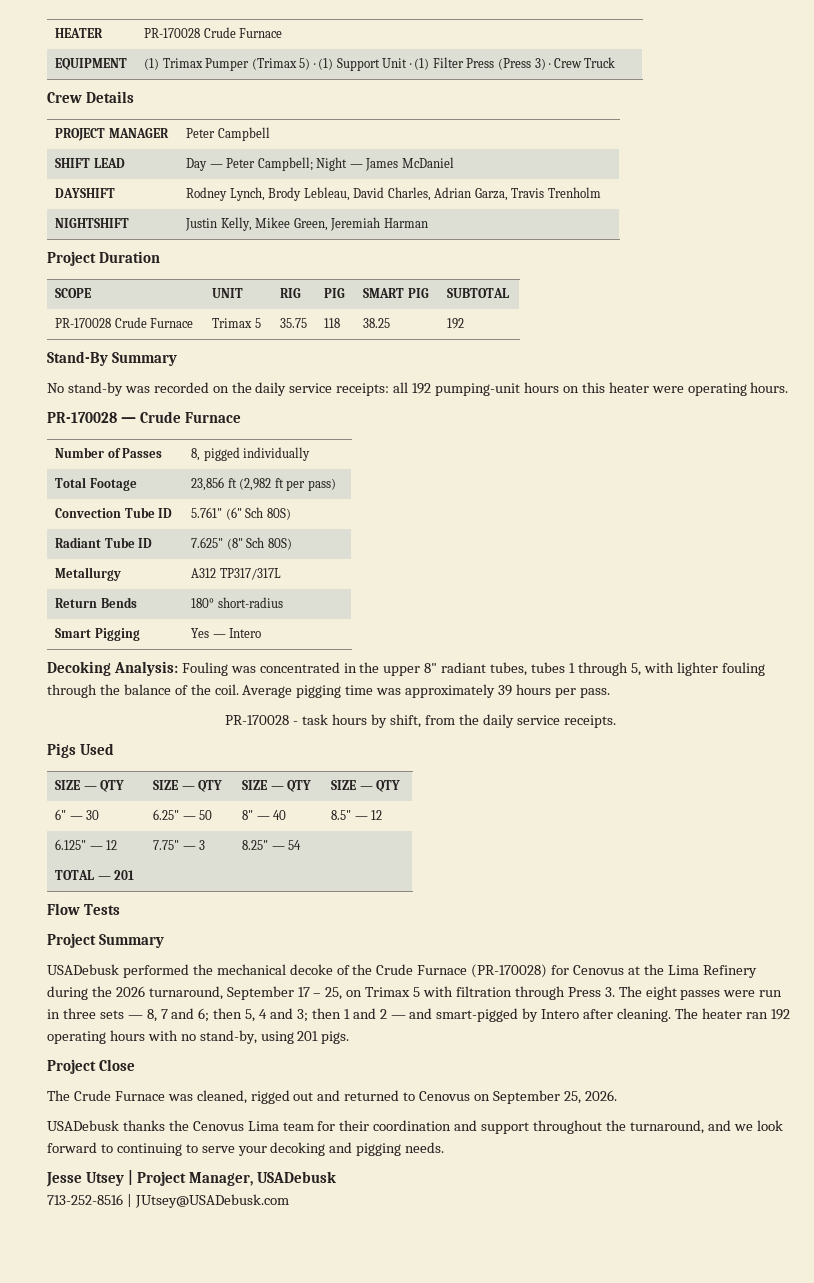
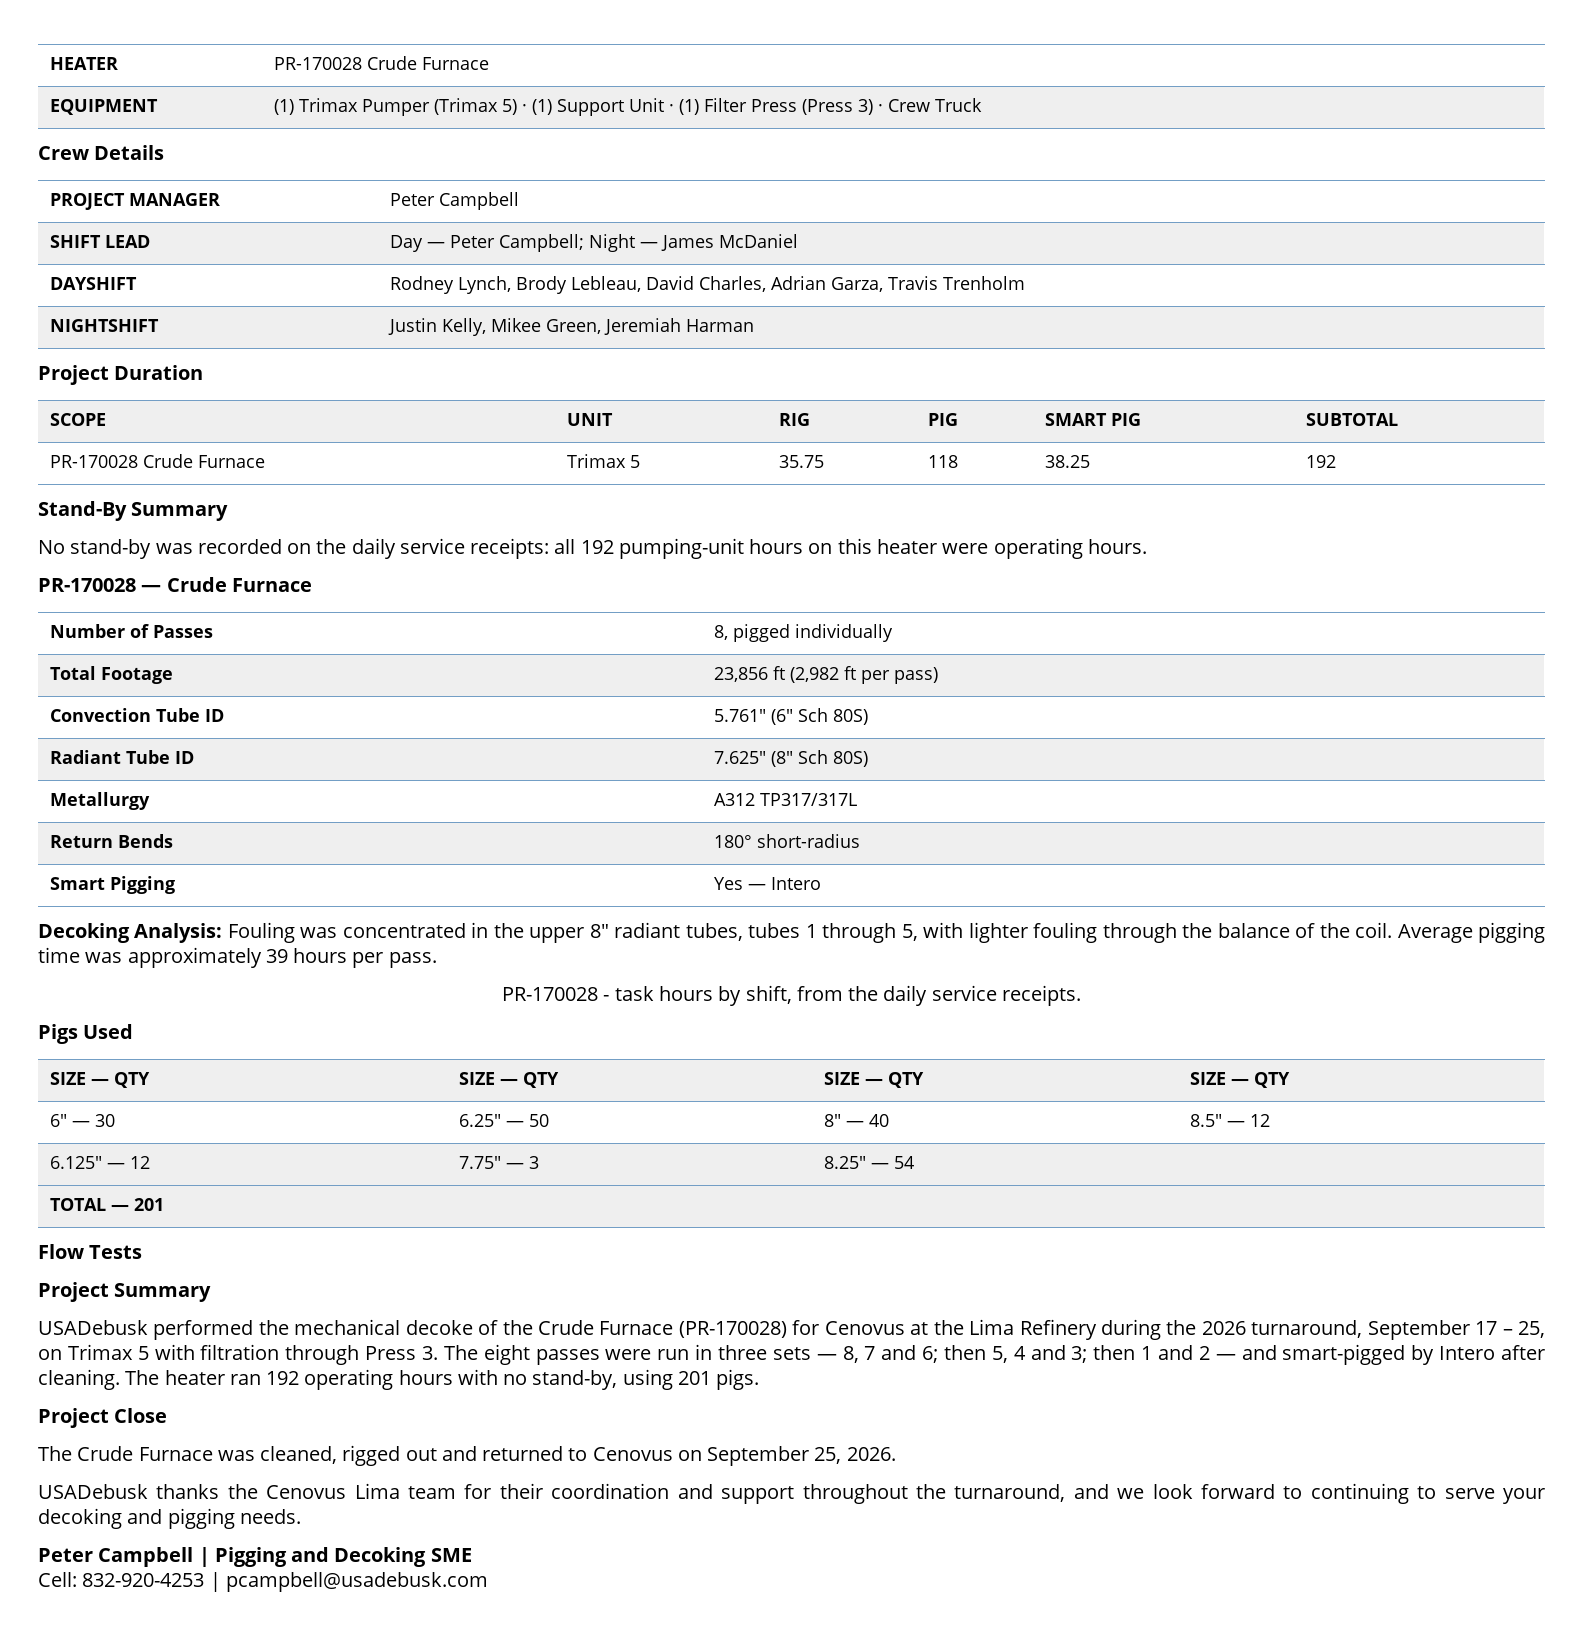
- Jesse Utsey | Project Manager, USADebusk
- 713-252-8516 | JUtsey@USADebusk.com
+ Peter Campbell | Pigging and Decoking SME
+ Cell: 832-920-4253 | pcampbell@usadebusk.com

